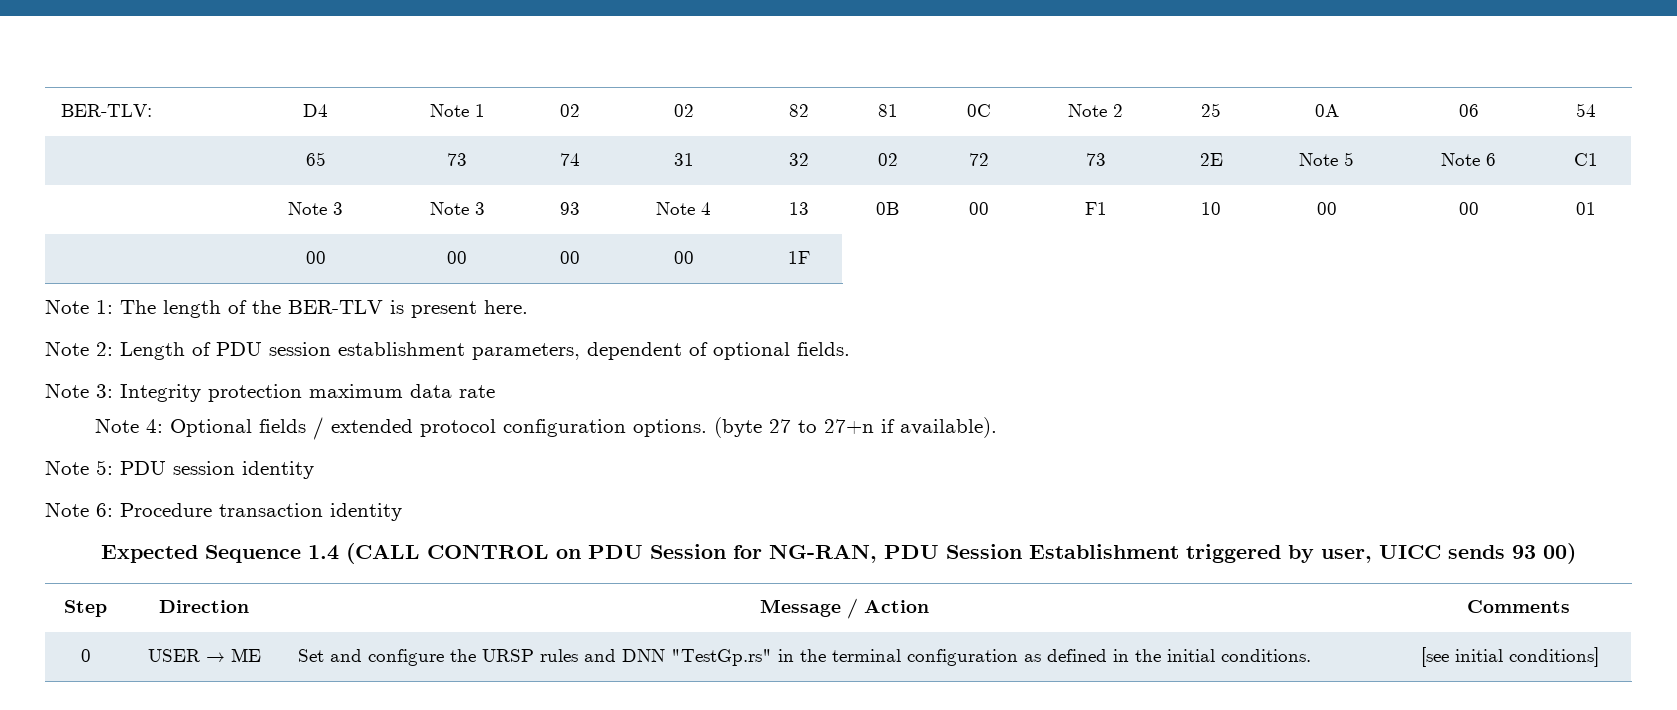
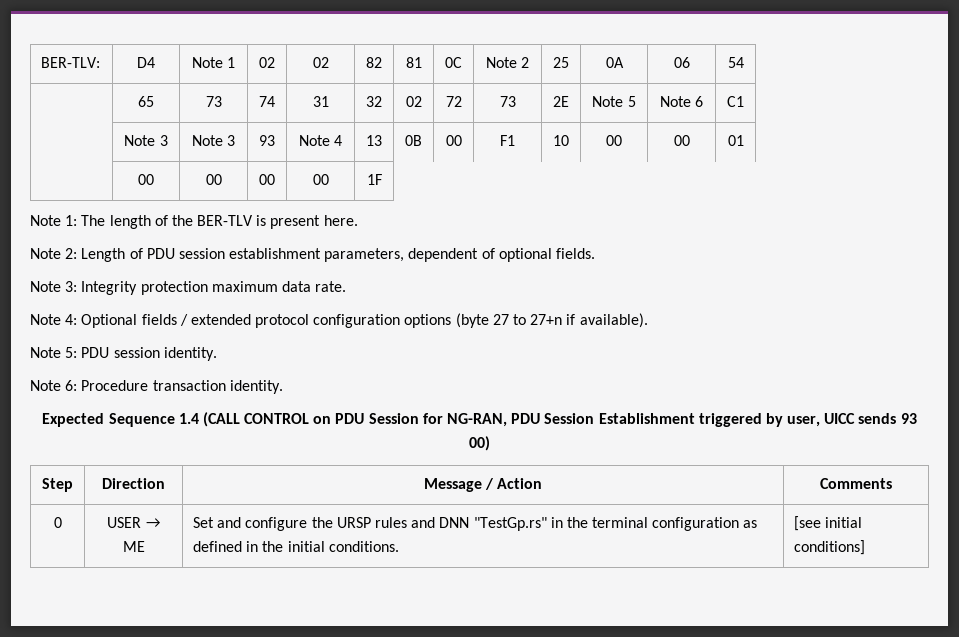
- Note 3: Integrity protection maximum data rate
+ Note 3: Integrity protection maximum data rate.
- Note 4: Optional fields / extended protocol configuration options. (byte 27 to 27+n if available).
+ Note 4: Optional fields / extended protocol configuration options (byte 27 to 27+n if available).
- Note 5: PDU session identity
+ Note 5: PDU session identity.
- Note 6: Procedure transaction identity
+ Note 6: Procedure transaction identity.

